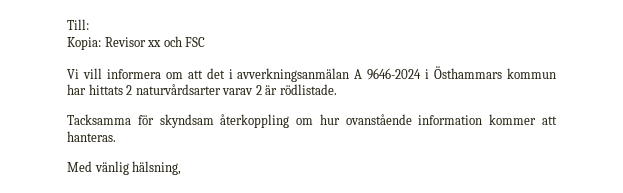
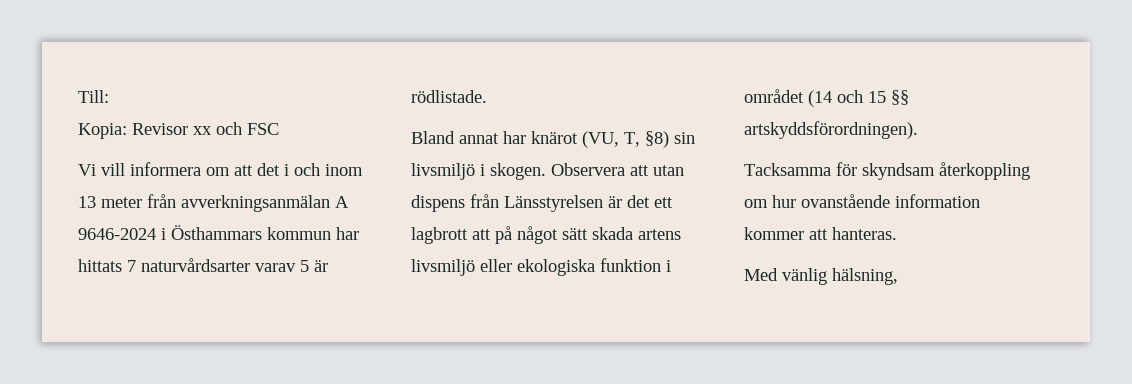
- Vi vill informera om att det i avverkningsanmälan A 9646-2024 i Östhammars kommun har hittats 2 naturvårdsarter varav 2 är rödlistade.
+ Vi vill informera om att det i och inom 13 meter från avverkningsanmälan A 9646-2024 i Östhammars kommun har hittats 7 naturvårdsarter varav 5 är rödlistade.
+ Bland annat har knärot (VU, T, §8) sin livsmiljö i skogen. Observera att utan dispens från Länsstyrelsen är det ett lagbrott att på något sätt skada artens livsmiljö eller ekologiska funktion i området (14 och 15 §§ artskyddsförordningen).

